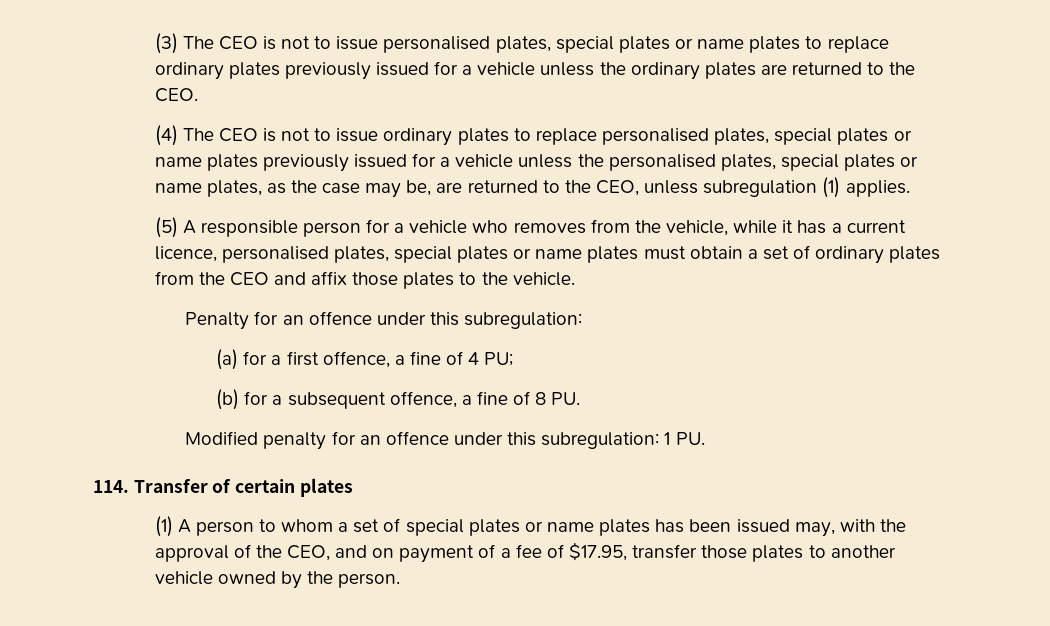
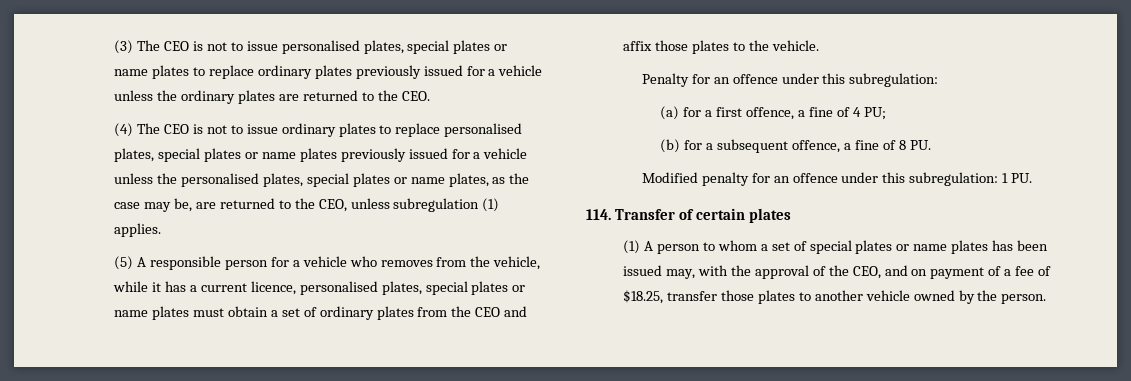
- (1) A person to whom a set of special plates or name plates has been issued may, with the approval of the CEO, and on payment of a fee of $17.95, transfer those plates to another vehicle owned by the person.
+ (1) A person to whom a set of special plates or name plates has been issued may, with the approval of the CEO, and on payment of a fee of $18.25, transfer those plates to another vehicle owned by the person.

